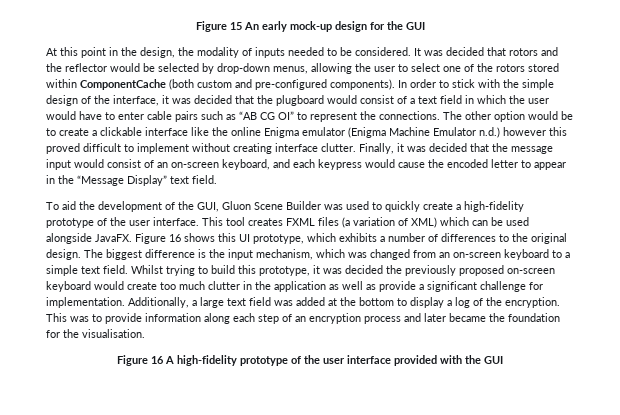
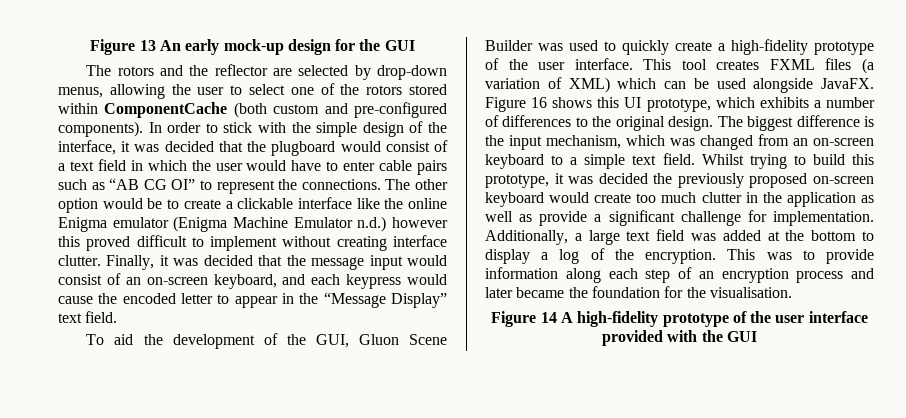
- Figure 15 An early mock-up design for the GUI
+ Figure 13 An early mock-up design for the GUI
- At this point in the design, the modality of inputs needed to be considered. It was decided that rotors and the reflector would be selected by drop-down menus, allowing the user to select one of the rotors stored within ComponentCache (both custom and pre-configured components).
+ The rotors and the reflector are selected by drop-down menus, allowing the user to select one of the rotors stored within ComponentCache (both custom and pre-configured components).
- Figure 16 A high-fidelity prototype of the user interface provided with the GUI
+ Figure 14 A high-fidelity prototype of the user interface provided with the GUI

